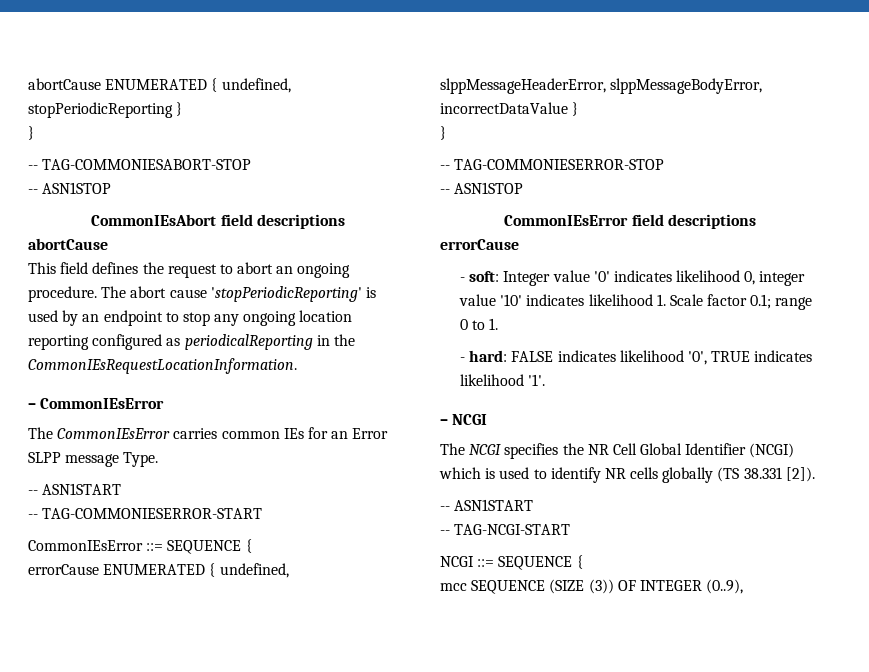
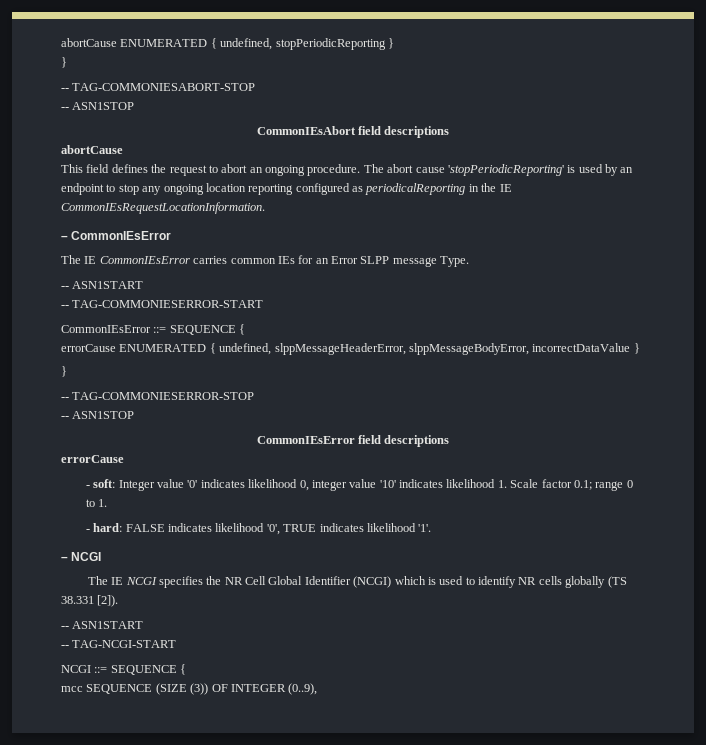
- The abort cause 'stopPeriodicReporting' is used by an endpoint to stop any ongoing location reporting configured as periodicalReporting in the CommonIEsRequestLocationInformation.
+ The abort cause 'stopPeriodicReporting' is used by an endpoint to stop any ongoing location reporting configured as periodicalReporting in the IE CommonIEsRequestLocationInformation.
- The CommonIEsError carries common IEs for an Error SLPP message Type.
+ The IE CommonIEsError carries common IEs for an Error SLPP message Type.
- The NCGI specifies the NR Cell Global Identifier (NCGI) which is used to identify NR cells globally (TS 38.331 [2]).
+ The IE NCGI specifies the NR Cell Global Identifier (NCGI) which is used to identify NR cells globally (TS 38.331 [2]).

